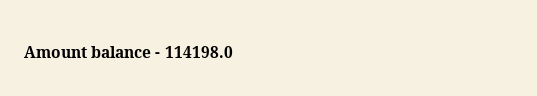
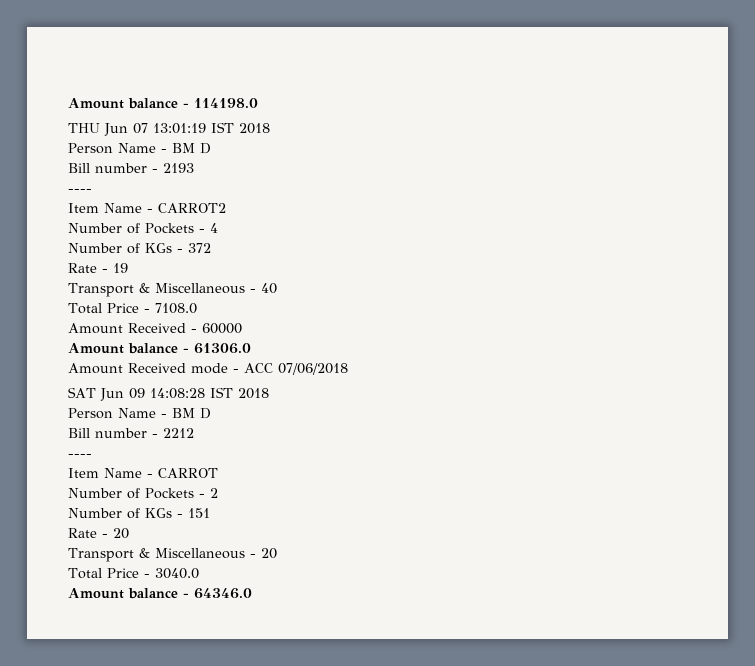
+ THU Jun 07 13:01:19 IST 2018
+ Person Name - BM D
+ Bill number - 2193
+ ----
+ Item Name - CARROT2
+ Number of Pockets - 4
+ Number of KGs - 372
+ Rate - 19
+ Transport & Miscellaneous - 40
+ Total Price - 7108.0
+ Amount Received - 60000
+ Amount balance - 61306.0
+ Amount Received mode - ACC 07/06/2018
+ SAT Jun 09 14:08:28 IST 2018
+ Person Name - BM D
+ Bill number - 2212
+ ----
+ Item Name - CARROT
+ Number of Pockets - 2
+ Number of KGs - 151
+ Rate - 20
+ Transport & Miscellaneous - 20
+ Total Price - 3040.0
+ Amount balance - 64346.0

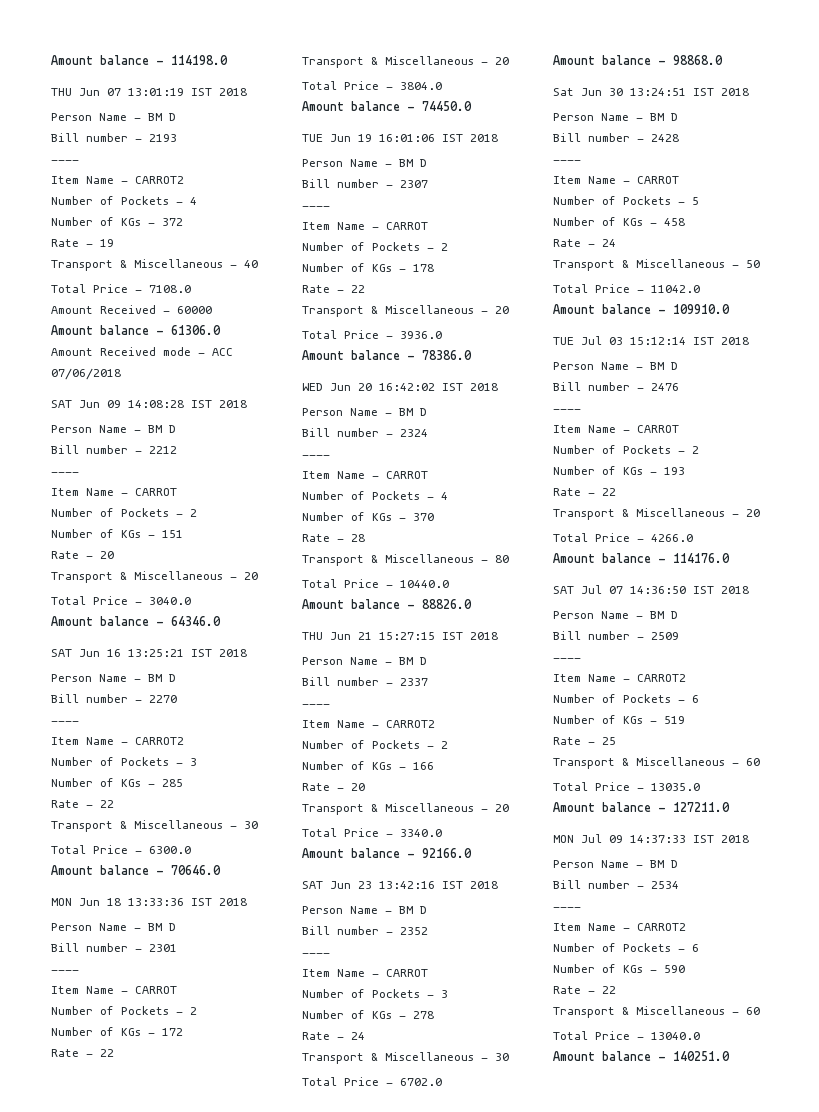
+ SAT Jun 16 13:25:21 IST 2018
+ Person Name - BM D
+ Bill number - 2270
+ ----
+ Item Name - CARROT2
+ Number of Pockets - 3
+ Number of KGs - 285
+ Rate - 22
+ Transport & Miscellaneous - 30
+ Total Price - 6300.0
+ Amount balance - 70646.0
+ MON Jun 18 13:33:36 IST 2018
+ Person Name - BM D
+ Bill number - 2301
+ ----
+ Item Name - CARROT
+ Number of Pockets - 2
+ Number of KGs - 172
+ Rate - 22
+ Transport & Miscellaneous - 20
+ Total Price - 3804.0
+ Amount balance - 74450.0
+ TUE Jun 19 16:01:06 IST 2018
+ Person Name - BM D
+ Bill number - 2307
+ ----
+ Item Name - CARROT
+ Number of Pockets - 2
+ Number of KGs - 178
+ Rate - 22
+ Transport & Miscellaneous - 20
+ Total Price - 3936.0
+ Amount balance - 78386.0
+ WED Jun 20 16:42:02 IST 2018
+ Person Name - BM D
+ Bill number - 2324
+ ----
+ Item Name - CARROT
+ Number of Pockets - 4
+ Number of KGs - 370
+ Rate - 28
+ Transport & Miscellaneous - 80
+ Total Price - 10440.0
+ Amount balance - 88826.0
+ THU Jun 21 15:27:15 IST 2018
+ Person Name - BM D
+ Bill number - 2337
+ ----
+ Item Name - CARROT2
+ Number of Pockets - 2
+ Number of KGs - 166
+ Rate - 20
+ Transport & Miscellaneous - 20
+ Total Price - 3340.0
+ Amount balance - 92166.0
+ SAT Jun 23 13:42:16 IST 2018
+ Person Name - BM D
+ Bill number - 2352
+ ----
+ Item Name - CARROT
+ Number of Pockets - 3
+ Number of KGs - 278
+ Rate - 24
+ Transport & Miscellaneous - 30
+ Total Price - 6702.0
+ Amount balance - 98868.0
+ Sat Jun 30 13:24:51 IST 2018
+ Person Name - BM D
+ Bill number - 2428
+ ----
+ Item Name - CARROT
+ Number of Pockets - 5
+ Number of KGs - 458
+ Rate - 24
+ Transport & Miscellaneous - 50
+ Total Price - 11042.0
+ Amount balance - 109910.0
+ TUE Jul 03 15:12:14 IST 2018
+ Person Name - BM D
+ Bill number - 2476
+ ----
+ Item Name - CARROT
+ Number of Pockets - 2
+ Number of KGs - 193
+ Rate - 22
+ Transport & Miscellaneous - 20
+ Total Price - 4266.0
+ Amount balance - 114176.0
+ SAT Jul 07 14:36:50 IST 2018
+ Person Name - BM D
+ Bill number - 2509
+ ----
+ Item Name - CARROT2
+ Number of Pockets - 6
+ Number of KGs - 519
+ Rate - 25
+ Transport & Miscellaneous - 60
+ Total Price - 13035.0
+ Amount balance - 127211.0
+ MON Jul 09 14:37:33 IST 2018
+ Person Name - BM D
+ Bill number - 2534
+ ----
+ Item Name - CARROT2
+ Number of Pockets - 6
+ Number of KGs - 590
+ Rate - 22
+ Transport & Miscellaneous - 60
+ Total Price - 13040.0
+ Amount balance - 140251.0

